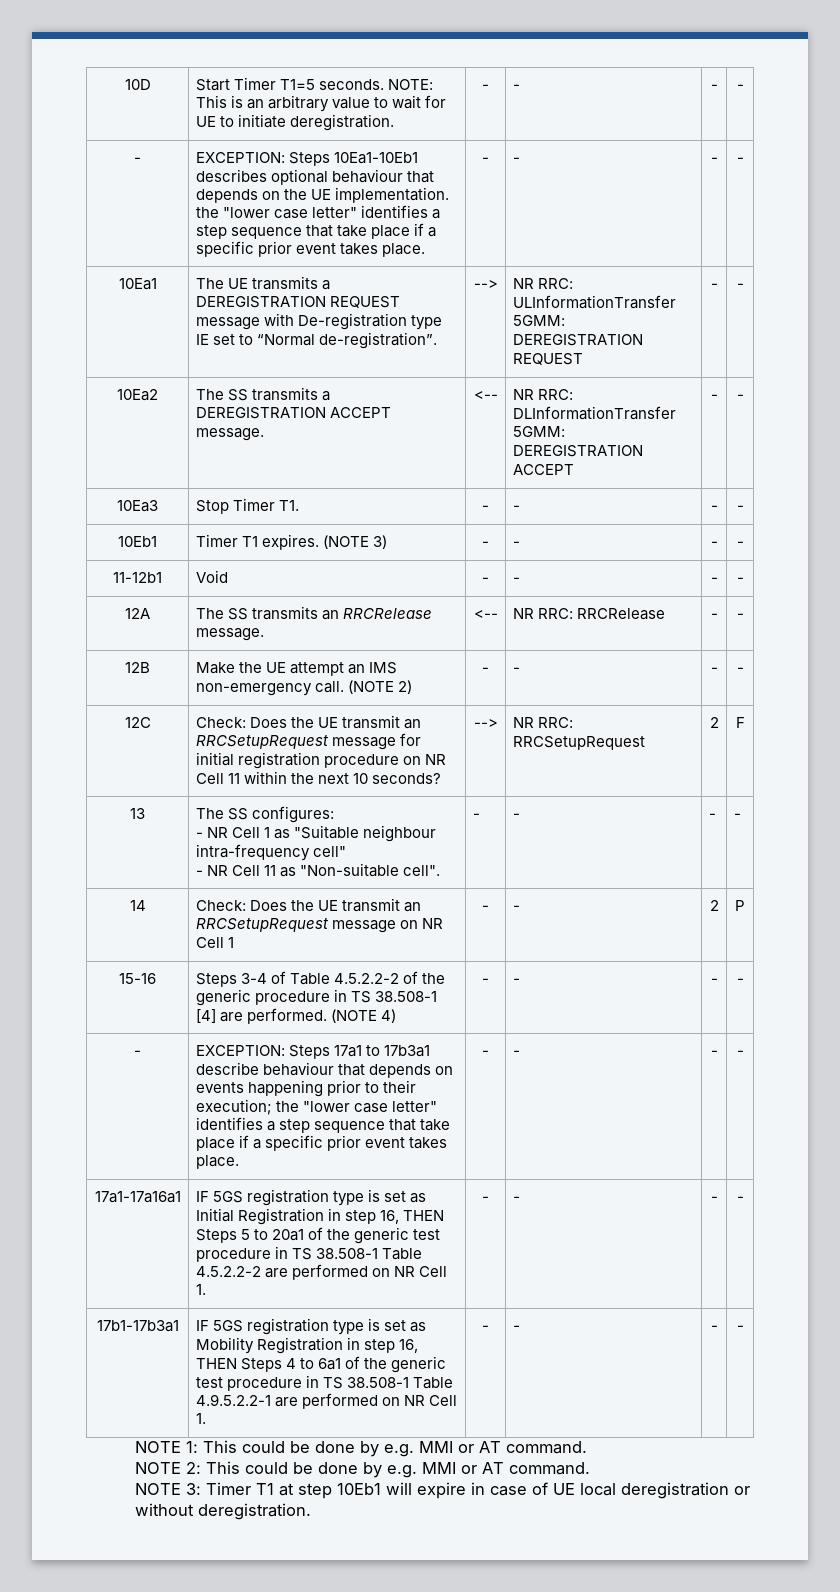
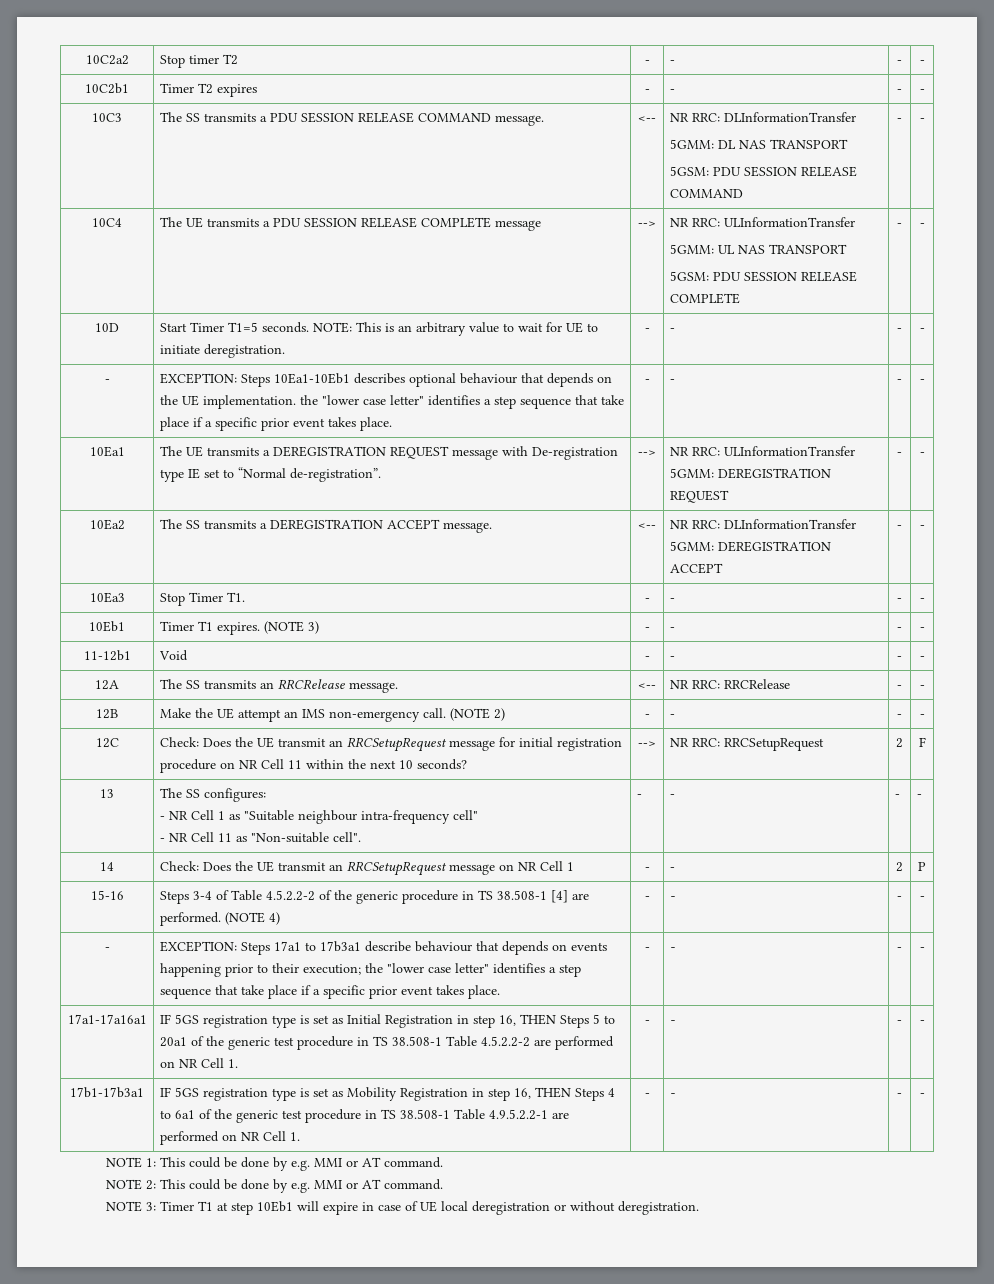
+ 10C2a2 | Stop timer T2 | - | - | - | -
+ 10C2b1 | Timer T2 expires | - | - | - | -
+ 10C3 | The SS transmits a PDU SESSION RELEASE COMMAND message. | <-- | NR RRC: DLInformationTransfer
+ 5GMM: DL NAS TRANSPORT
+ 5GSM: PDU SESSION RELEASE COMMAND | - | -
+ 10C4 | The UE transmits a PDU SESSION RELEASE COMPLETE message | --> | NR RRC: ULInformationTransfer
+ 5GMM: UL NAS TRANSPORT
+ 5GSM: PDU SESSION RELEASE COMPLETE | - | -

